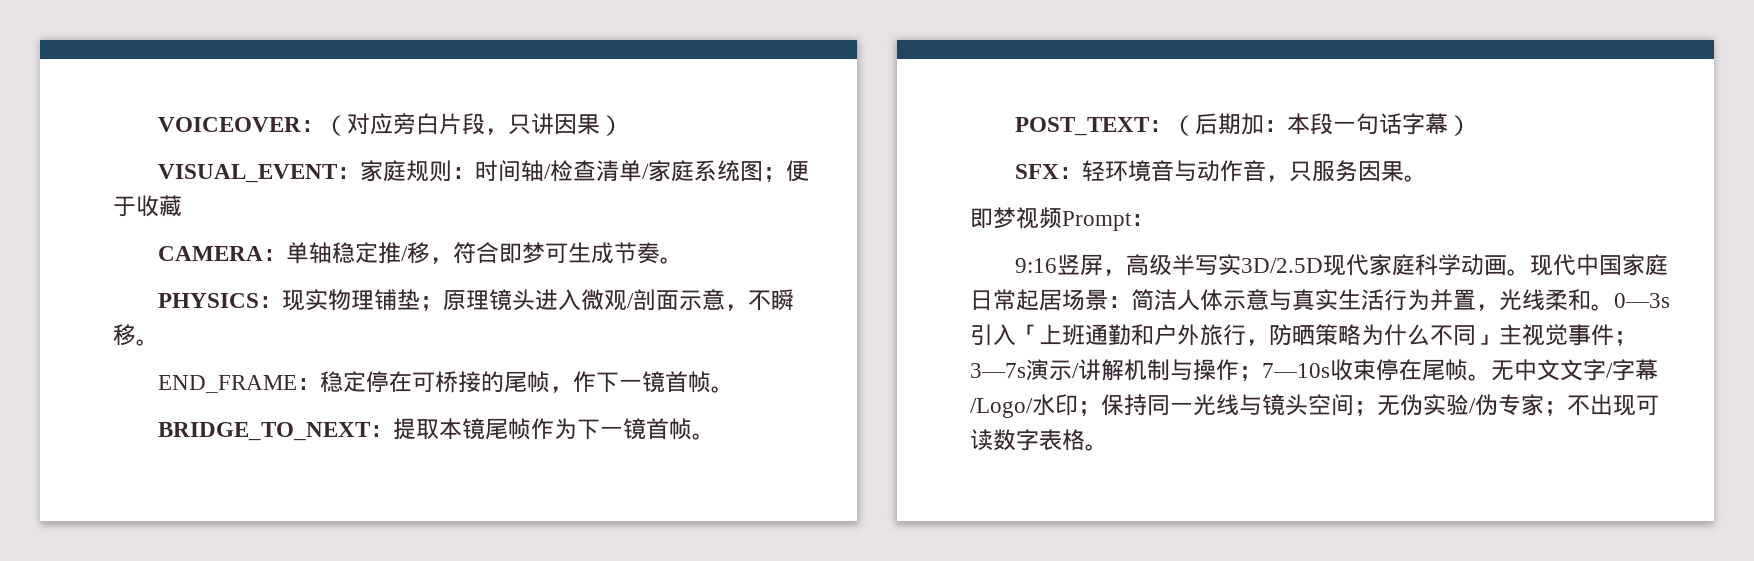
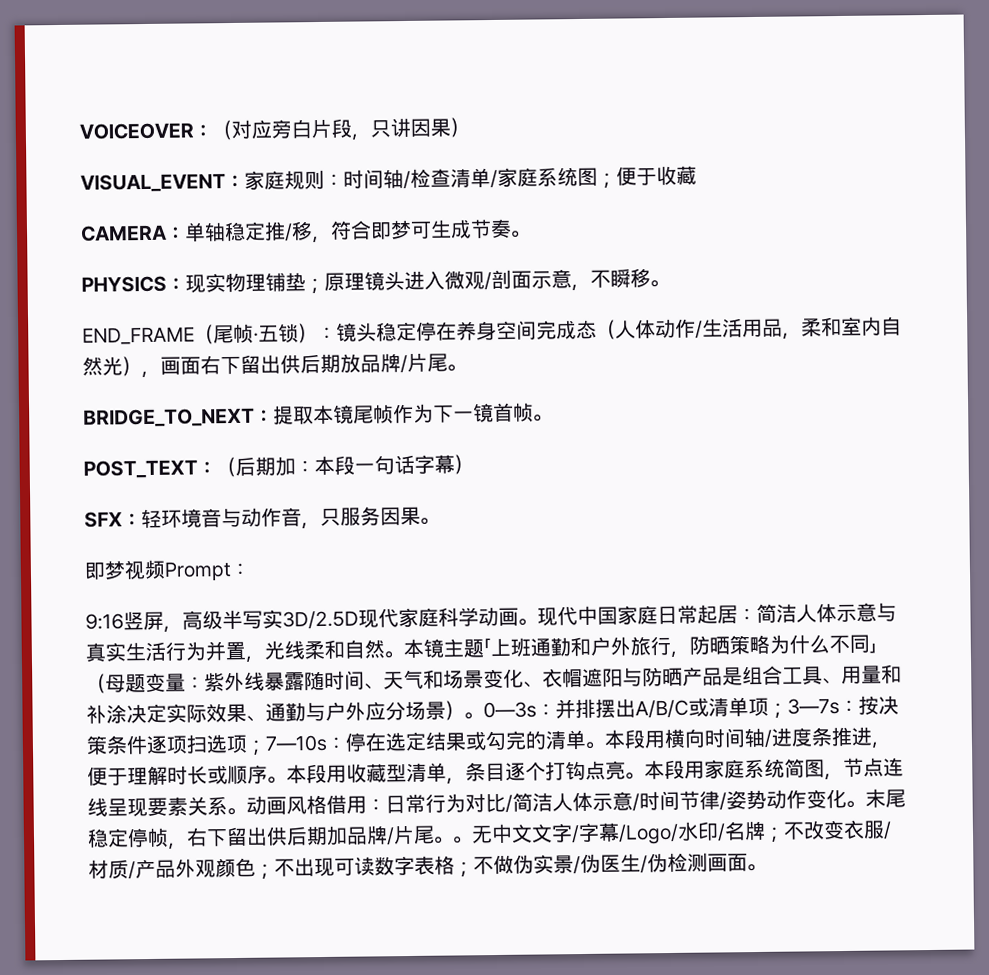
- END_FRAME：稳定停在可桥接的尾帧，作下一镜首帧。
+ END_FRAME（尾帧·五锁）：镜头稳定停在养身空间完成态（人体动作/生活用品，柔和室内自然光），画面右下留出供后期放品牌/片尾。
- 现代中国家庭日常起居场景：简洁人体示意与真实生活行为并置，光线柔和。0—3s引入「上班通勤和户外旅行，防晒策略为什么不同」主视觉事件；3—7s演示/讲解机制与操作；7—10s收束停在尾帧。
+ 现代中国家庭日常起居：简洁人体示意与真实生活行为并置，光线柔和自然。本镜主题「上班通勤和户外旅行，防晒策略为什么不同」（母题变量：紫外线暴露随时间、天气和场景变化、衣帽遮阳与防晒产品是组合工具、用量和补涂决定实际效果、通勤与户外应分场景）。0—3s：并排摆出A/B/C或清单项；3—7s：按决策条件逐项扫选项；7—10s：停在选定结果或勾完的清单。本段用横向时间轴/进度条推进，便于理解时长或顺序。本段用收藏型清单，条目逐个打钩点亮。本段用家庭系统简图，节点连线呈现要素关系。动画风格借用：日常行为对比/简洁人体示意/时间节律/姿势动作变化。末尾稳定停帧，右下留出供后期加品牌/片尾。。
- 无中文文字/字幕/Logo/水印；保持同一光线与镜头空间；无伪实验/伪专家；不出现可读数字表格。
+ 无中文文字/字幕/Logo/水印/名牌；不改变衣服/材质/产品外观颜色；不出现可读数字表格；不做伪实景/伪医生/伪检测画面。

